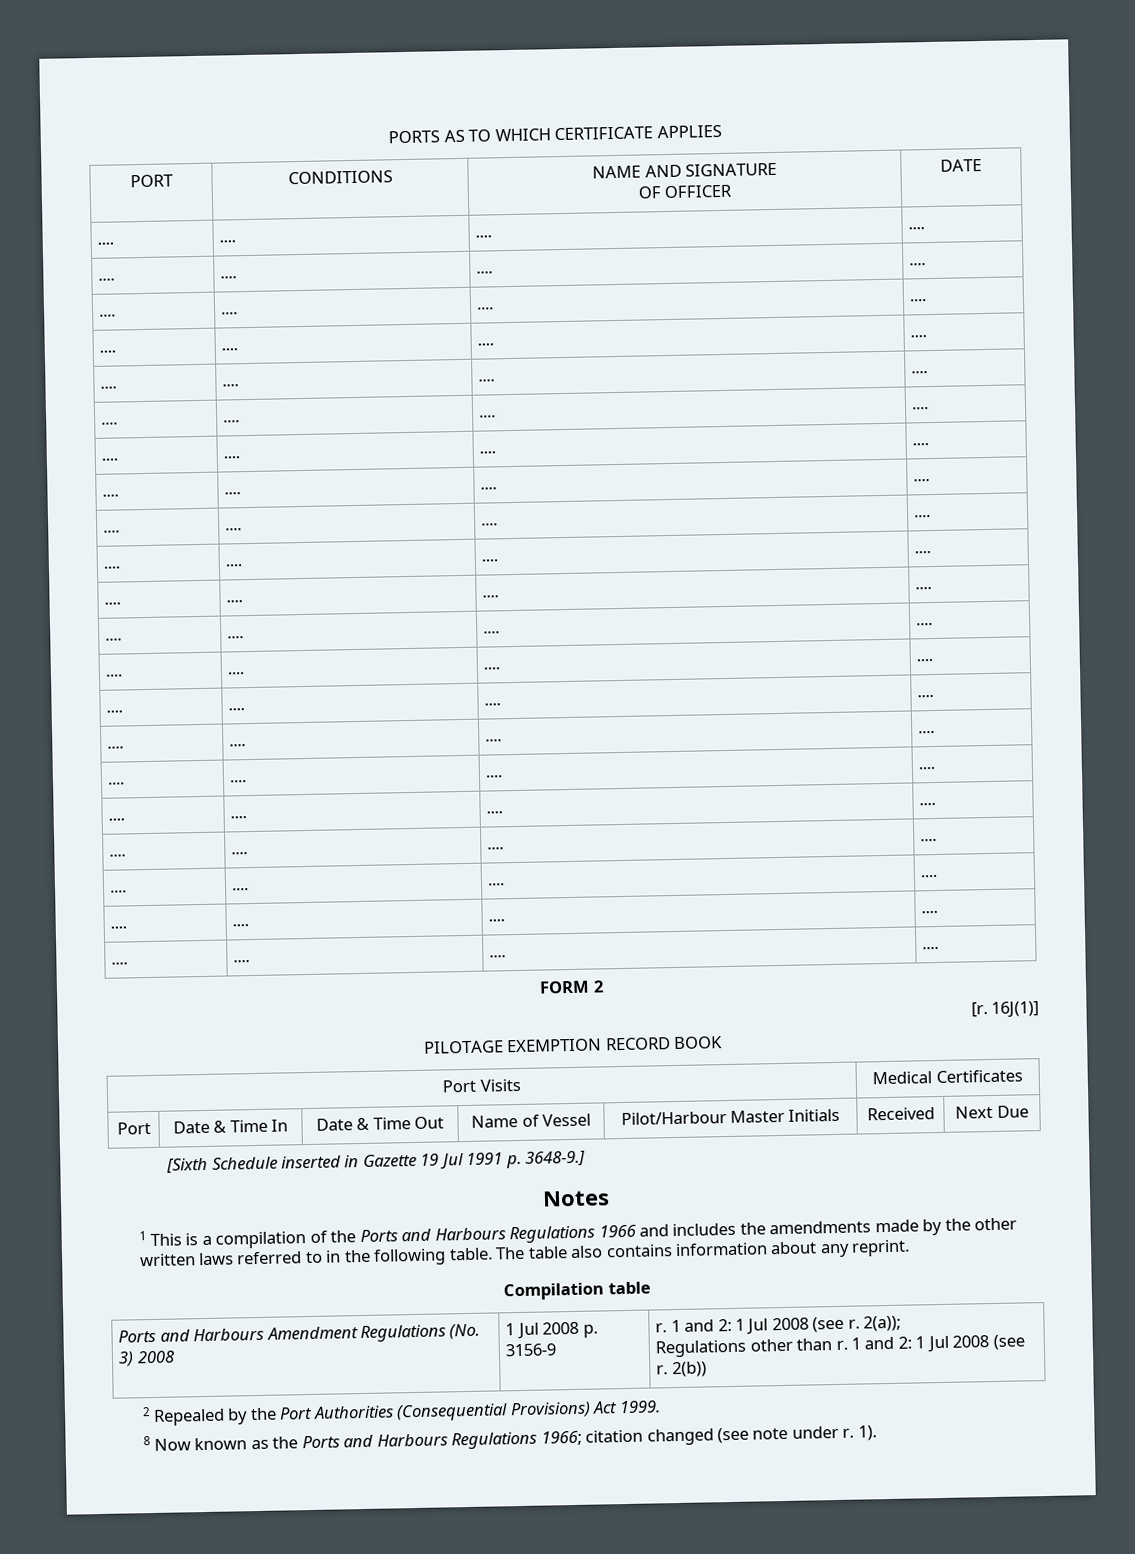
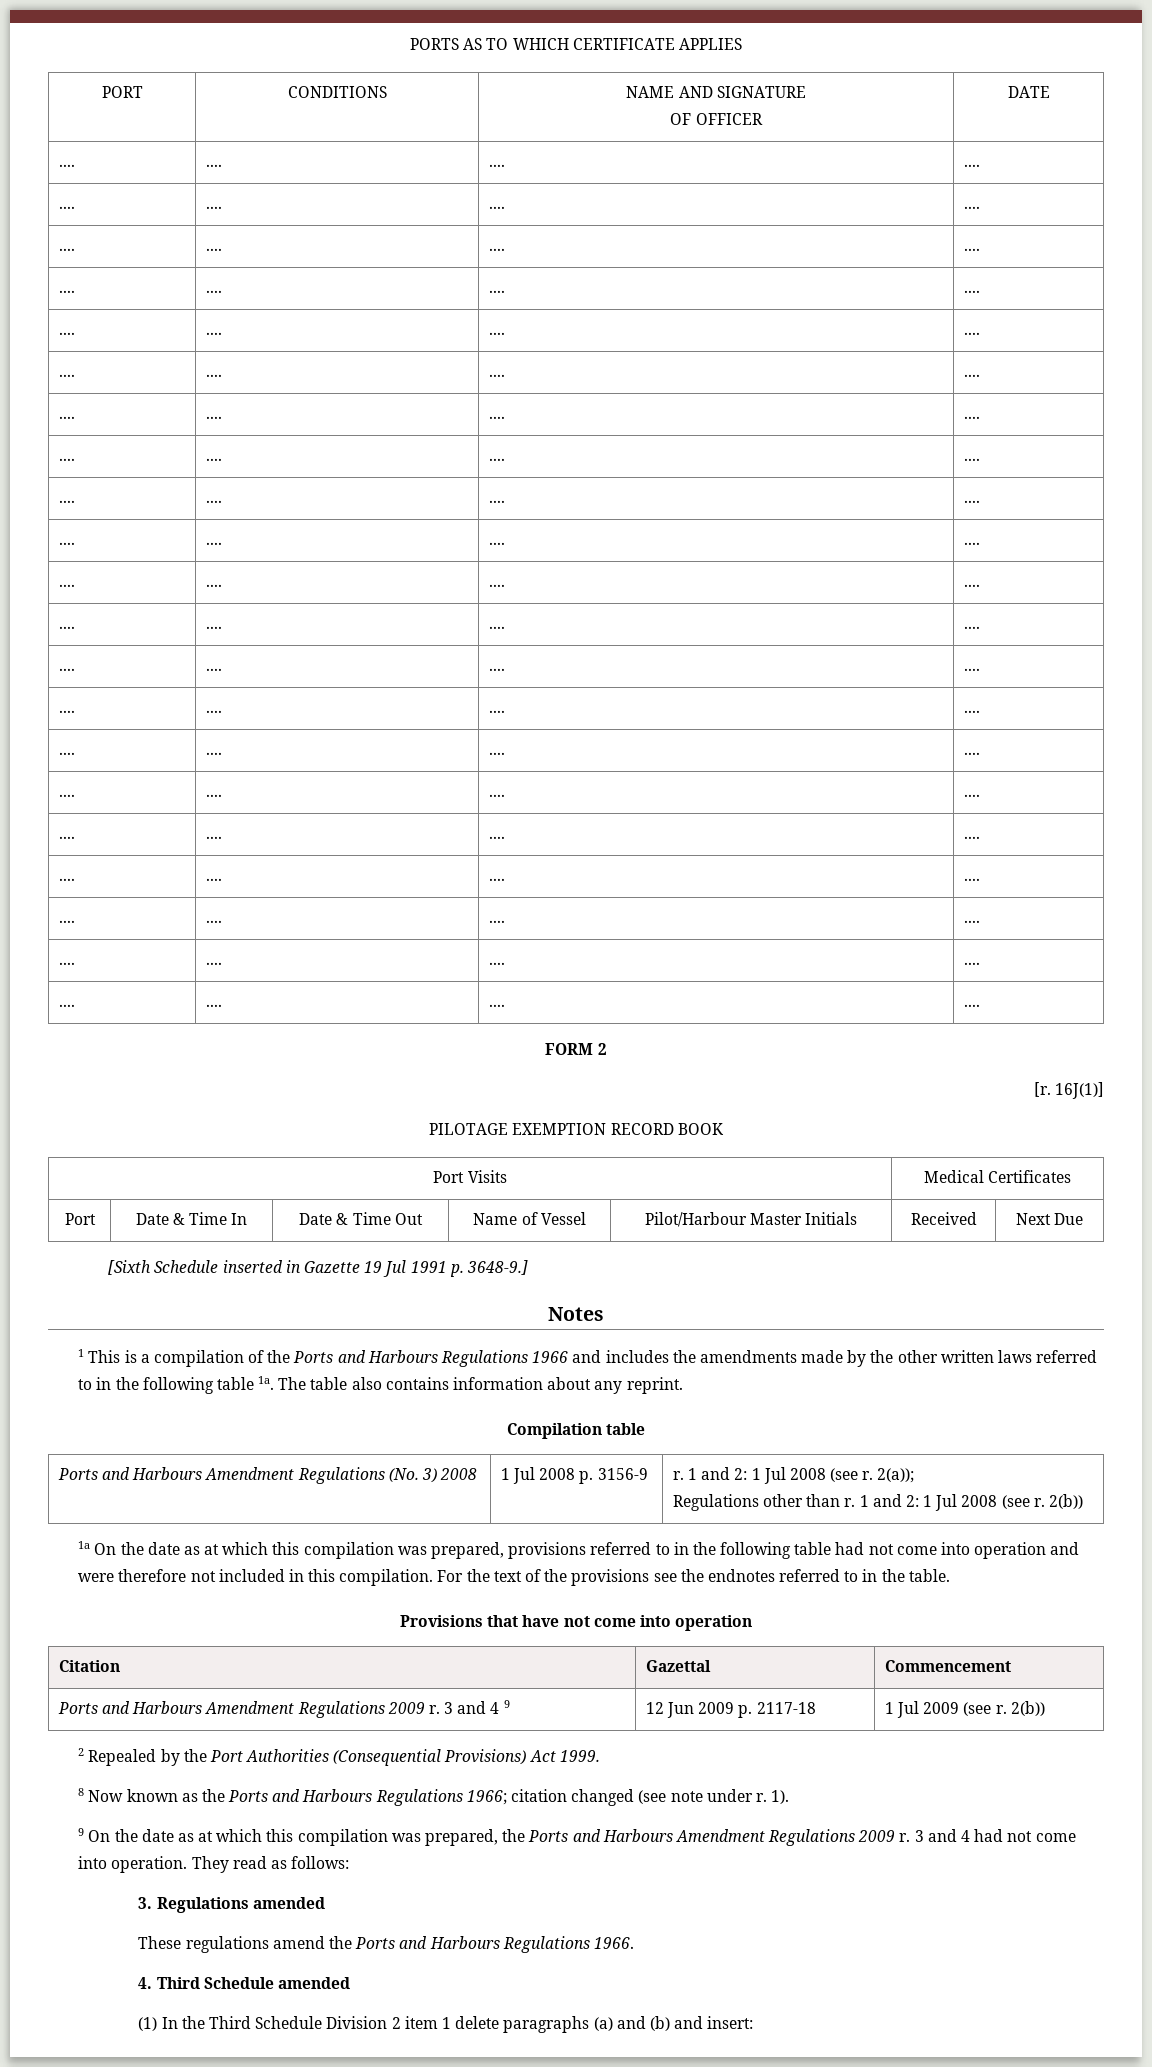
- 1 This is a compilation of the Ports and Harbours Regulations 1966 and includes the amendments made by the other written laws referred to in the following table.
+ 1 This is a compilation of the Ports and Harbours Regulations 1966 and includes the amendments made by the other written laws referred to in the following table 1a.
+ 1a On the date as at which this compilation was prepared, provisions referred to in the following table had not come into operation and were therefore not included in this compilation. For the text of the provisions see the endnotes referred to in the table.
+ Provisions that have not come into operation
+ Citation | Gazettal | Commencement
+ Ports and Harbours Amendment Regulations 2009 r. 3 and 4 9 | 12 Jun 2009 p. 2117-18 | 1 Jul 2009 (see r. 2(b))
+ 9 On the date as at which this compilation was prepared, the Ports and Harbours Amendment Regulations 2009 r. 3 and 4 had not come into operation. They read as follows:
+ 3. Regulations amended
+ These regulations amend the Ports and Harbours Regulations 1966.
+ 4. Third Schedule amended
+ (1) In the Third Schedule Division 2 item 1 delete paragraphs (a) and (b) and insert:

